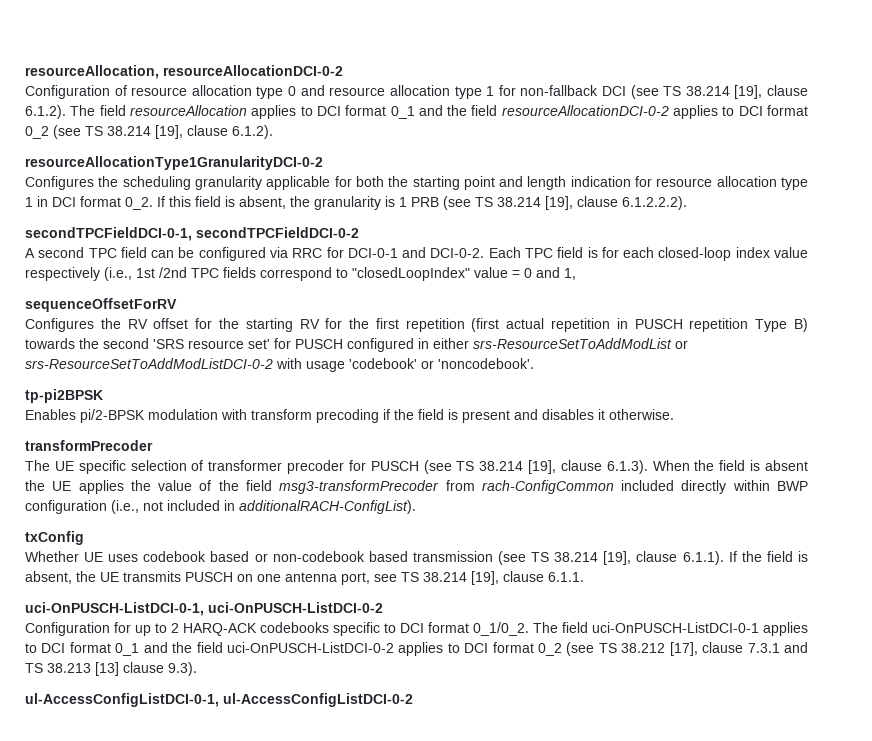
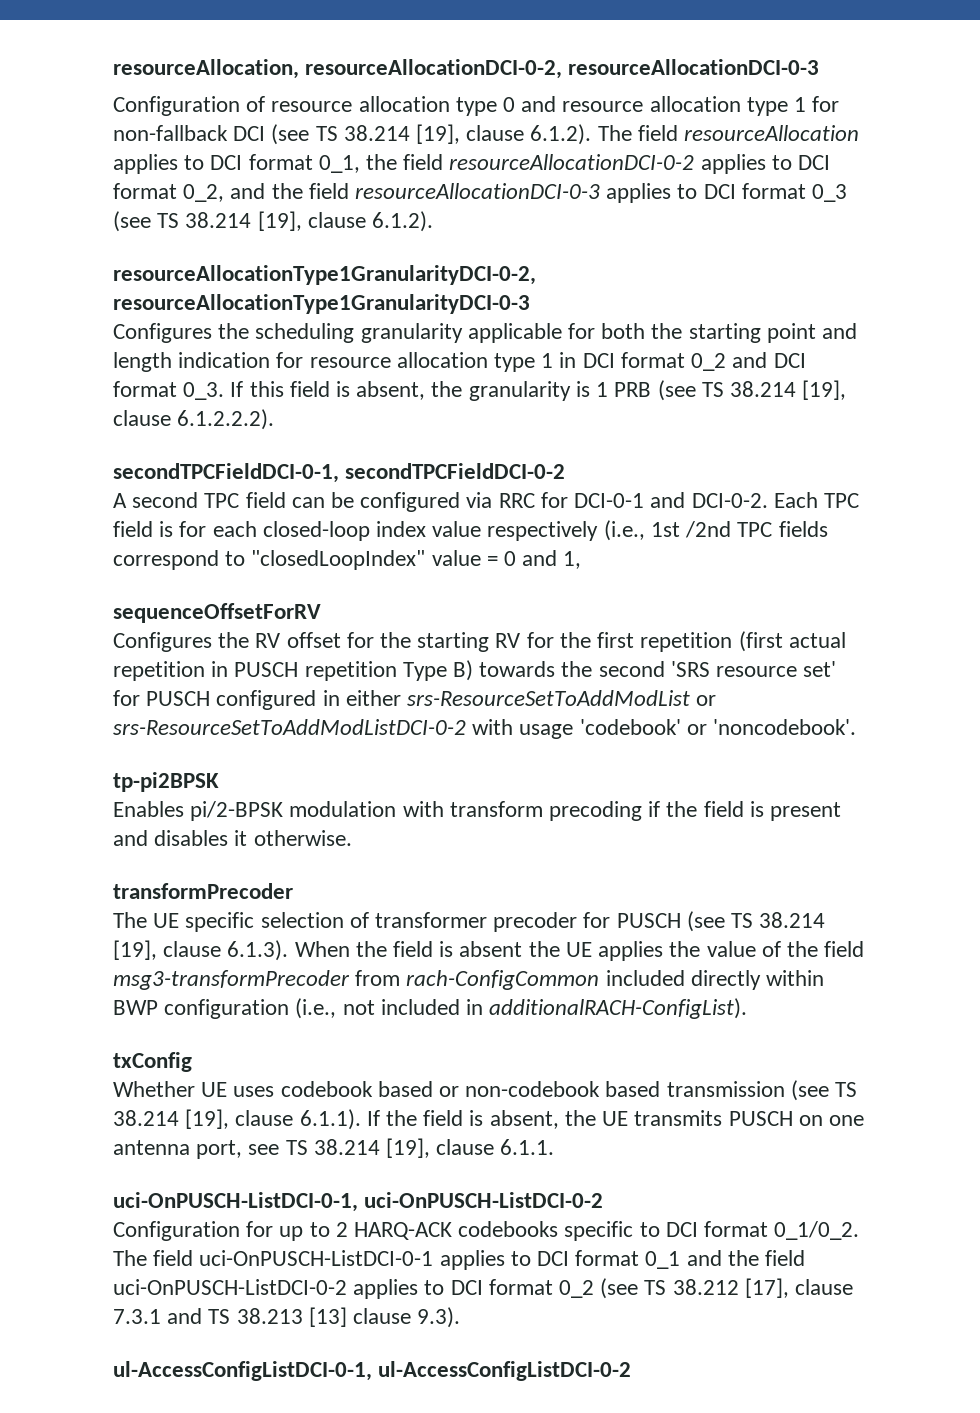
- resourceAllocation, resourceAllocationDCI-0-2
+ resourceAllocation, resourceAllocationDCI-0-2, resourceAllocationDCI-0-3
- Configuration of resource allocation type 0 and resource allocation type 1 for non-fallback DCI (see TS 38.214 [19], clause 6.1.2). The field resourceAllocation applies to DCI format 0_1 and the field resourceAllocationDCI-0-2 applies to DCI format 0_2 (see TS 38.214 [19], clause 6.1.2).
+ Configuration of resource allocation type 0 and resource allocation type 1 for non-fallback DCI (see TS 38.214 [19], clause 6.1.2). The field resourceAllocation applies to DCI format 0_1, the field resourceAllocationDCI-0-2 applies to DCI format 0_2, and the field resourceAllocationDCI-0-3 applies to DCI format 0_3 (see TS 38.214 [19], clause 6.1.2).
- resourceAllocationType1GranularityDCI-0-2
+ resourceAllocationType1GranularityDCI-0-2, resourceAllocationType1GranularityDCI-0-3
- Configures the scheduling granularity applicable for both the starting point and length indication for resource allocation type 1 in DCI format 0_2.
+ Configures the scheduling granularity applicable for both the starting point and length indication for resource allocation type 1 in DCI format 0_2 and DCI format 0_3.

